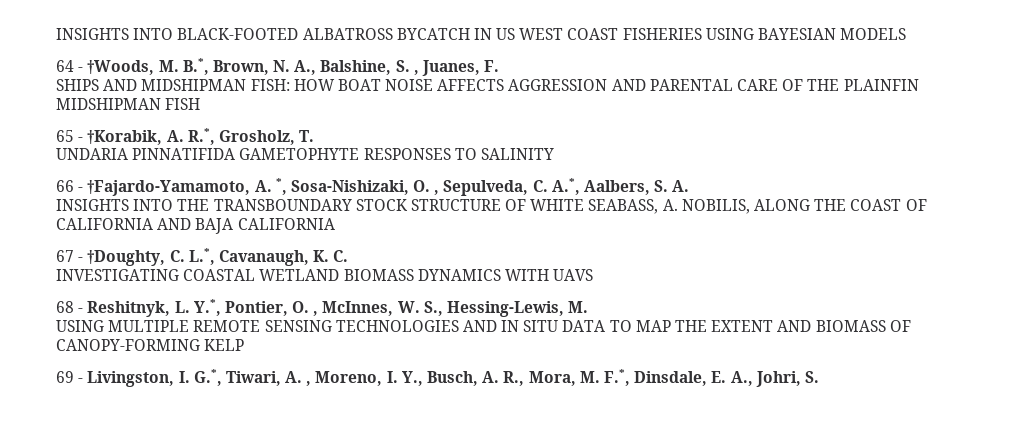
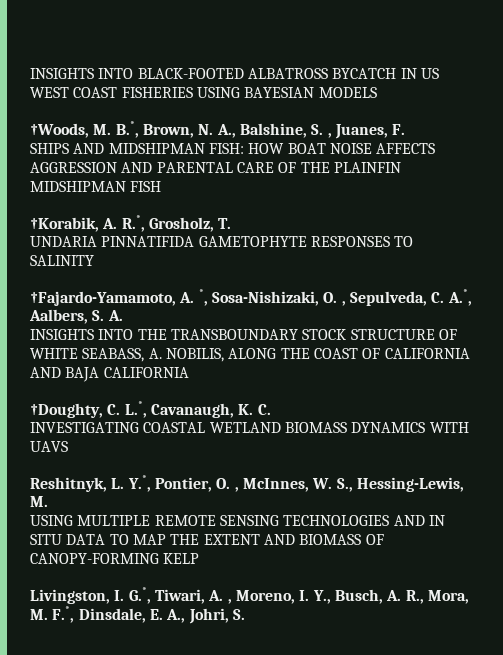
- 64 - †Woods, M. B.*, Brown, N. A., Balshine, S. , Juanes, F.
+ †Woods, M. B.*, Brown, N. A., Balshine, S. , Juanes, F.
- 65 - †Korabik, A. R.*, Grosholz, T.
+ †Korabik, A. R.*, Grosholz, T.
- 66 - †Fajardo-Yamamoto, A. *, Sosa-Nishizaki, O. , Sepulveda, C. A.*, Aalbers, S. A.
+ †Fajardo-Yamamoto, A. *, Sosa-Nishizaki, O. , Sepulveda, C. A.*, Aalbers, S. A.
- 67 - †Doughty, C. L.*, Cavanaugh, K. C.
+ †Doughty, C. L.*, Cavanaugh, K. C.
- 68 - Reshitnyk, L. Y.*, Pontier, O. , McInnes, W. S., Hessing-Lewis, M.
+ Reshitnyk, L. Y.*, Pontier, O. , McInnes, W. S., Hessing-Lewis, M.
- 69 - Livingston, I. G.*, Tiwari, A. , Moreno, I. Y., Busch, A. R., Mora, M. F.*, Dinsdale, E. A., Johri, S.
+ Livingston, I. G.*, Tiwari, A. , Moreno, I. Y., Busch, A. R., Mora, M. F.*, Dinsdale, E. A., Johri, S.

